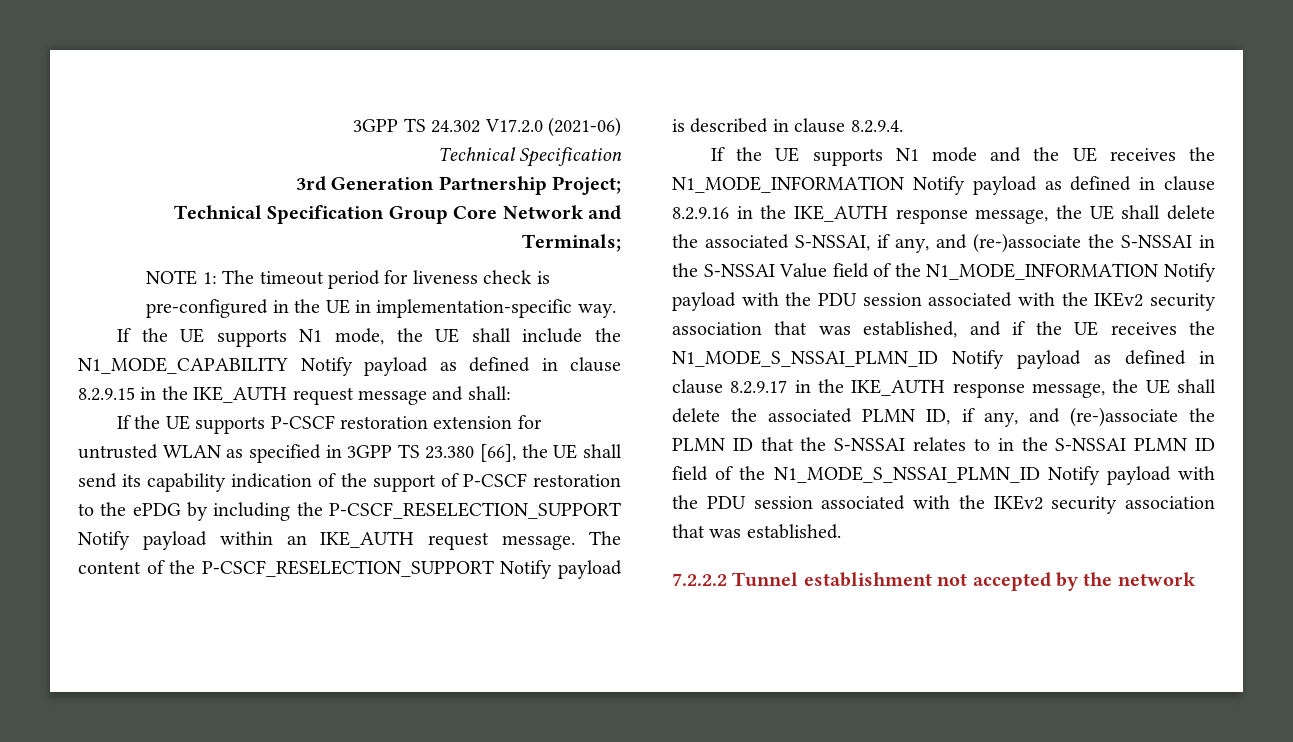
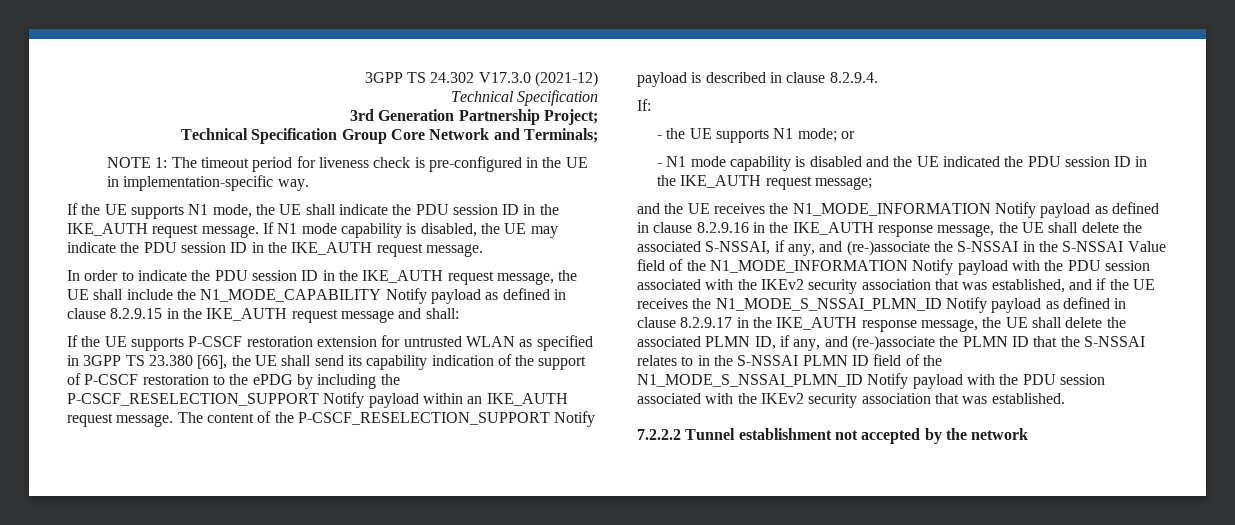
- 3GPP TS 24.302 V17.2.0 (2021-06)
+ 3GPP TS 24.302 V17.3.0 (2021-12)
- If the UE supports N1 mode, the UE shall include the N1_MODE_CAPABILITY Notify payload as defined in clause 8.2.9.15 in the IKE_AUTH request message and shall:
+ If the UE supports N1 mode, the UE shall indicate the PDU session ID in the IKE_AUTH request message. If N1 mode capability is disabled, the UE may indicate the PDU session ID in the IKE_AUTH request message.
+ In order to indicate the PDU session ID in the IKE_AUTH request message, the UE shall include the N1_MODE_CAPABILITY Notify payload as defined in clause 8.2.9.15 in the IKE_AUTH request message and shall:
- If the UE supports N1 mode and the UE receives the N1_MODE_INFORMATION Notify payload as defined in clause 8.2.9.16 in the IKE_AUTH response message, the UE shall delete the associated S-NSSAI, if any, and (re-)associate the S-NSSAI in the S-NSSAI Value field of the N1_MODE_INFORMATION Notify payload with the PDU session associated with the IKEv2 security association that was established, and if the UE receives the N1_MODE_S_NSSAI_PLMN_ID Notify payload as defined in clause 8.2.9.17 in the IKE_AUTH response message, the UE shall delete the associated PLMN ID, if any, and (re-)associate the PLMN ID that the S-NSSAI relates to in the S-NSSAI PLMN ID field of the N1_MODE_S_NSSAI_PLMN_ID Notify payload with the PDU session associated with the IKEv2 security association that was established.
+ If:
+ - the UE supports N1 mode; or
+ - N1 mode capability is disabled and the UE indicated the PDU session ID in the IKE_AUTH request message;
+ and the UE receives the N1_MODE_INFORMATION Notify payload as defined in clause 8.2.9.16 in the IKE_AUTH response message, the UE shall delete the associated S-NSSAI, if any, and (re-)associate the S-NSSAI in the S-NSSAI Value field of the N1_MODE_INFORMATION Notify payload with the PDU session associated with the IKEv2 security association that was established, and if the UE receives the N1_MODE_S_NSSAI_PLMN_ID Notify payload as defined in clause 8.2.9.17 in the IKE_AUTH response message, the UE shall delete the associated PLMN ID, if any, and (re-)associate the PLMN ID that the S-NSSAI relates to in the S-NSSAI PLMN ID field of the N1_MODE_S_NSSAI_PLMN_ID Notify payload with the PDU session associated with the IKEv2 security association that was established.

